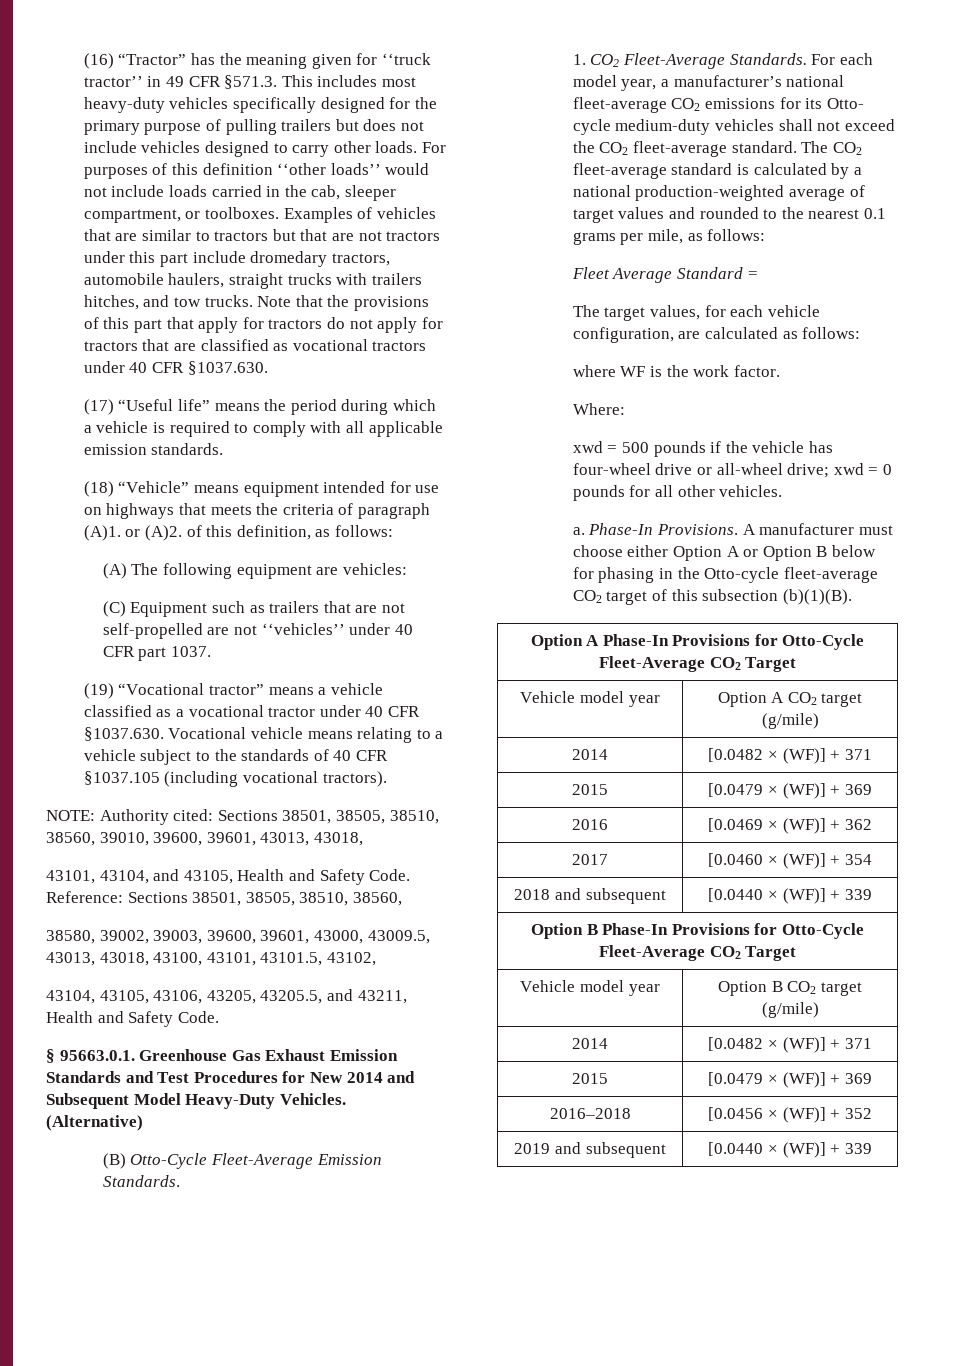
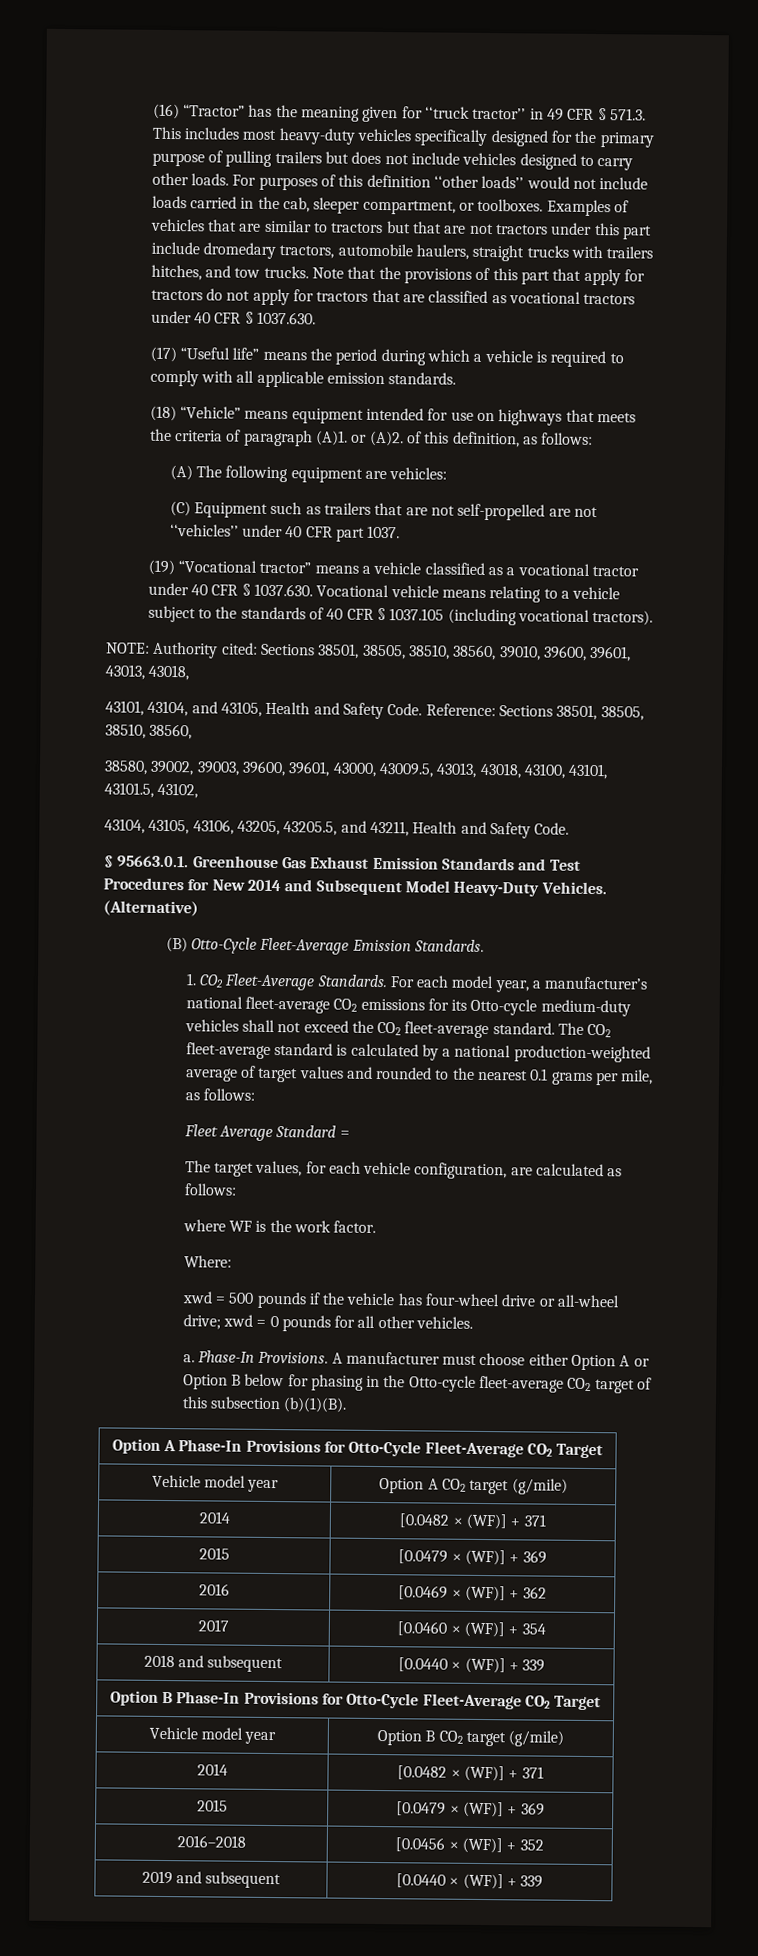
- (16) “Tractor” has the meaning given for ‘‘truck tractor’’ in 49 CFR §571.3. This includes most heavy-duty vehicles specifically designed for the primary purpose of pulling trailers but does not include vehicles designed to carry other loads.
+ (16) “Tractor” has the meaning given for ‘‘truck tractor’’ in 49 CFR § 571.3. This includes most heavy-duty vehicles specifically designed for the primary purpose of pulling trailers but does not include vehicles designed to carry other loads.
- Note that the provisions of this part that apply for tractors do not apply for tractors that are classified as vocational tractors under 40 CFR §1037.630.
+ Note that the provisions of this part that apply for tractors do not apply for tractors that are classified as vocational tractors under 40 CFR § 1037.630.
- (19) “Vocational tractor” means a vehicle classified as a vocational tractor under 40 CFR §1037.630. Vocational vehicle means relating to a vehicle subject to the standards of 40 CFR §1037.105 (including vocational tractors).
+ (19) “Vocational tractor” means a vehicle classified as a vocational tractor under 40 CFR § 1037.630. Vocational vehicle means relating to a vehicle subject to the standards of 40 CFR § 1037.105 (including vocational tractors).
- For each model year, a manufacturer’s national fleet-average CO2 emissions for its Otto- cycle medium-duty vehicles shall not exceed the CO2 fleet-average standard.
+ For each model year, a manufacturer’s national fleet-average CO2 emissions for its Otto-cycle medium-duty vehicles shall not exceed the CO2 fleet-average standard.

